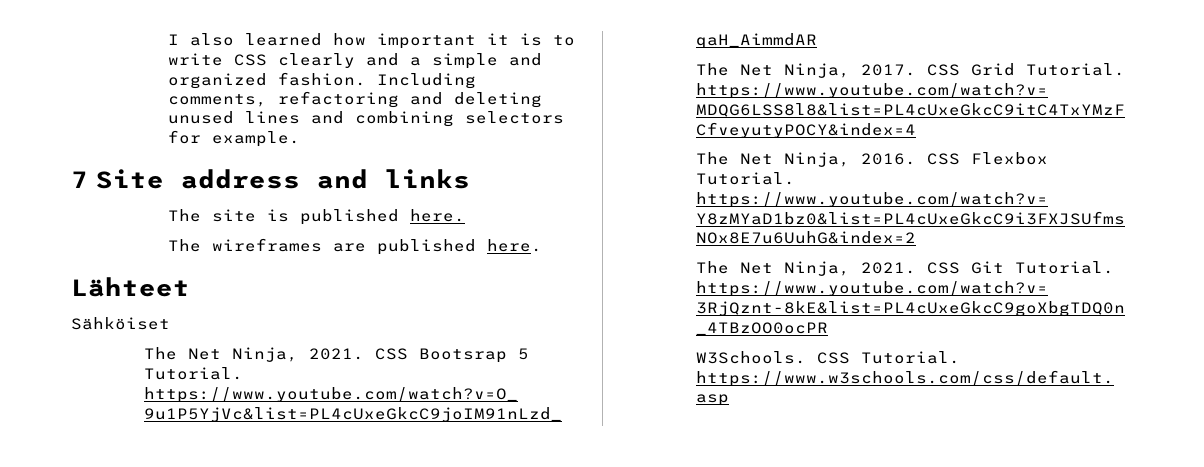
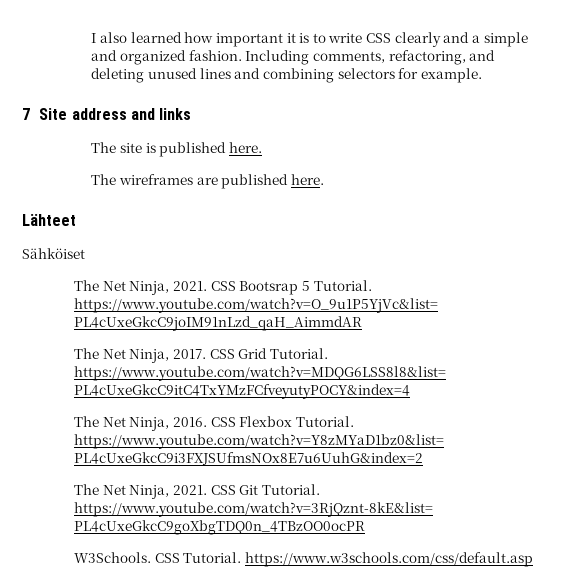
- Including comments, refactoring and deleting unused lines and combining selectors for example.
+ Including comments, refactoring, and deleting unused lines and combining selectors for example.

